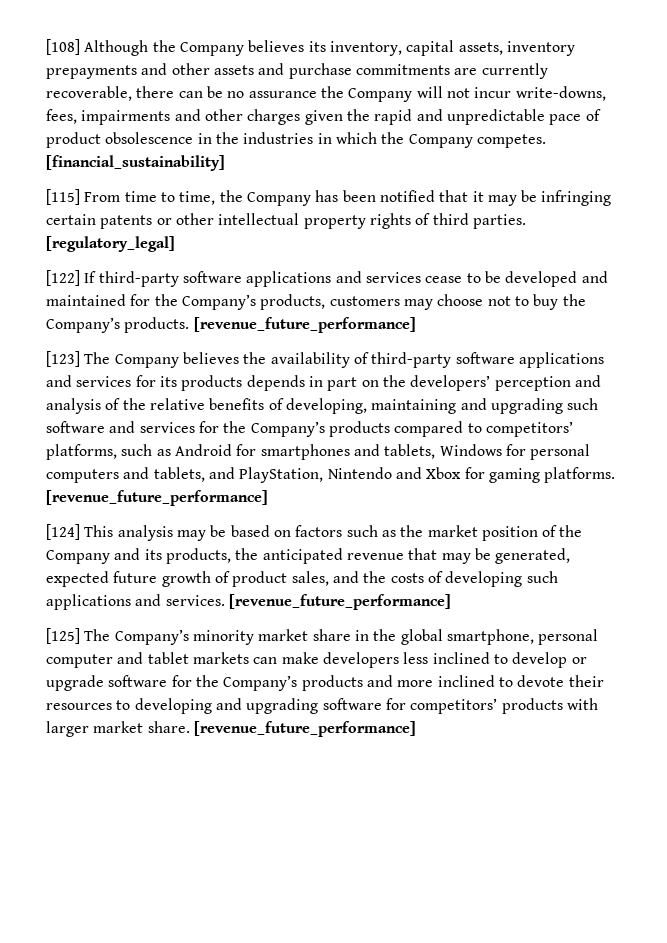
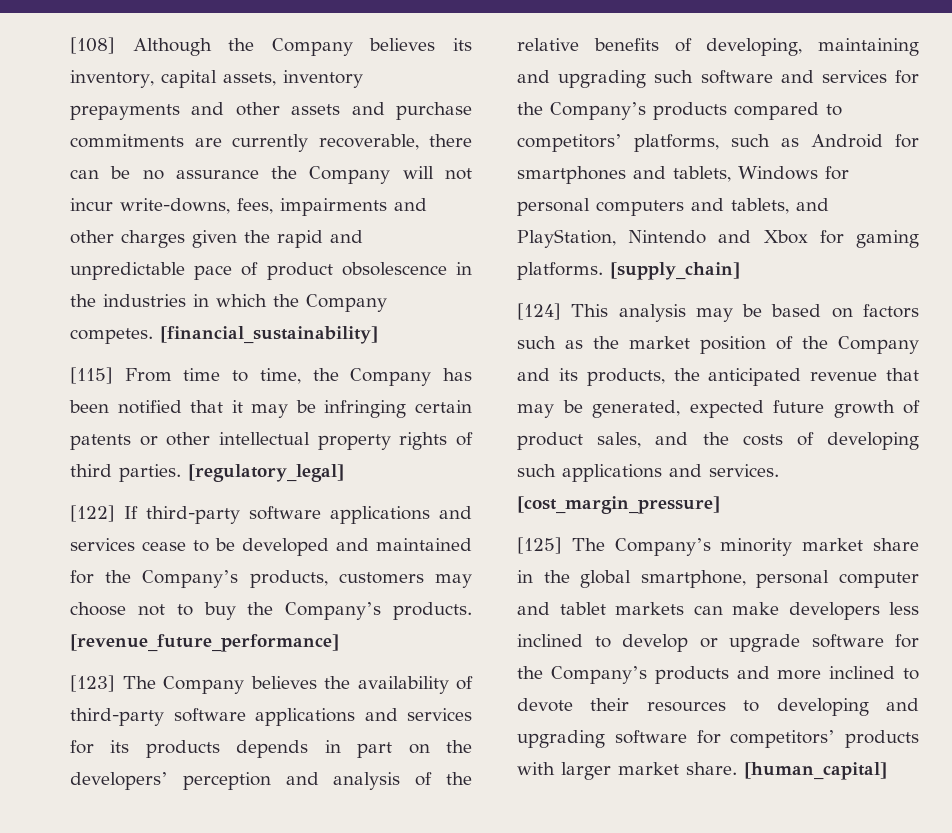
- [123] The Company believes the availability of third-party software applications and services for its products depends in part on the developers’ perception and analysis of the relative benefits of developing, maintaining and upgrading such software and services for the Company’s products compared to competitors’ platforms, such as Android for smartphones and tablets, Windows for personal computers and tablets, and PlayStation, Nintendo and Xbox for gaming platforms. [revenue_future_performance]
+ [123] The Company believes the availability of third-party software applications and services for its products depends in part on the developers’ perception and analysis of the relative benefits of developing, maintaining and upgrading such software and services for the Company’s products compared to competitors’ platforms, such as Android for smartphones and tablets, Windows for personal computers and tablets, and PlayStation, Nintendo and Xbox for gaming platforms. [supply_chain]
- [124] This analysis may be based on factors such as the market position of the Company and its products, the anticipated revenue that may be generated, expected future growth of product sales, and the costs of developing such applications and services. [revenue_future_performance]
+ [124] This analysis may be based on factors such as the market position of the Company and its products, the anticipated revenue that may be generated, expected future growth of product sales, and the costs of developing such applications and services. [cost_margin_pressure]
- [125] The Company’s minority market share in the global smartphone, personal computer and tablet markets can make developers less inclined to develop or upgrade software for the Company’s products and more inclined to devote their resources to developing and upgrading software for competitors’ products with larger market share. [revenue_future_performance]
+ [125] The Company’s minority market share in the global smartphone, personal computer and tablet markets can make developers less inclined to develop or upgrade software for the Company’s products and more inclined to devote their resources to developing and upgrading software for competitors’ products with larger market share. [human_capital]

